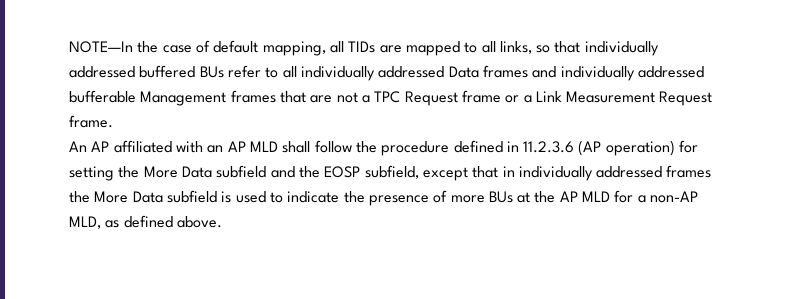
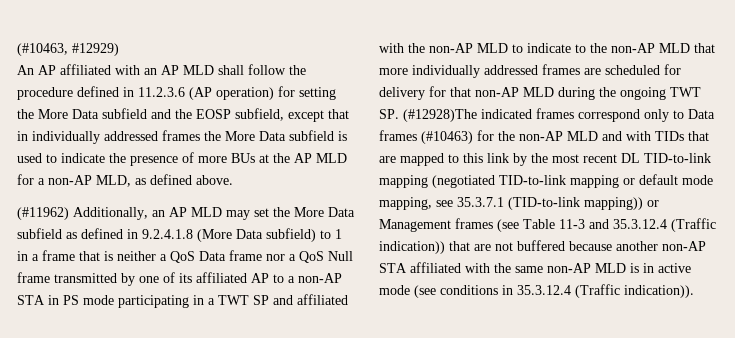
- NOTE—In the case of default mapping, all TIDs are mapped to all links, so that individually addressed buffered BUs refer to all individually addressed Data frames and individually addressed bufferable Management frames that are not a TPC Request frame or a Link Measurement Request frame.
+ (#10463, #12929)
+ (#11962) Additionally, an AP MLD may set the More Data subfield as defined in 9.2.4.1.8 (More Data subfield) to 1 in a frame that is neither a QoS Data frame nor a QoS Null frame transmitted by one of its affiliated AP to a non-AP STA in PS mode participating in a TWT SP and affiliated with the non-AP MLD to indicate to the non-AP MLD that more individually addressed frames are scheduled for delivery for that non-AP MLD during the ongoing TWT SP. (#12928)The indicated frames correspond only to Data frames (#10463) for the non-AP MLD and with TIDs that are mapped to this link by the most recent DL TID-to-link mapping (negotiated TID-to-link mapping or default mode mapping, see 35.3.7.1 (TID-to-link mapping)) or Management frames (see Table 11-3 and 35.3.12.4 (Traffic indication)) that are not buffered because another non-AP STA affiliated with the same non-AP MLD is in active mode (see conditions in 35.3.12.4 (Traffic indication)).

